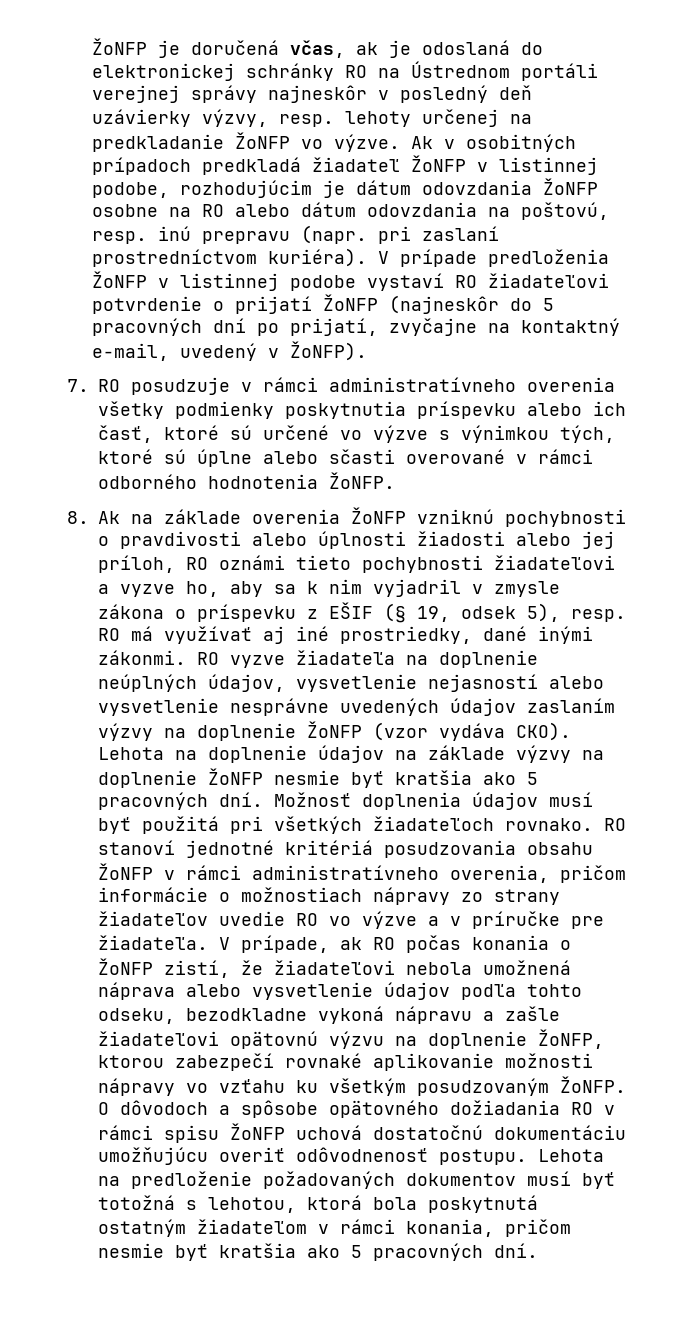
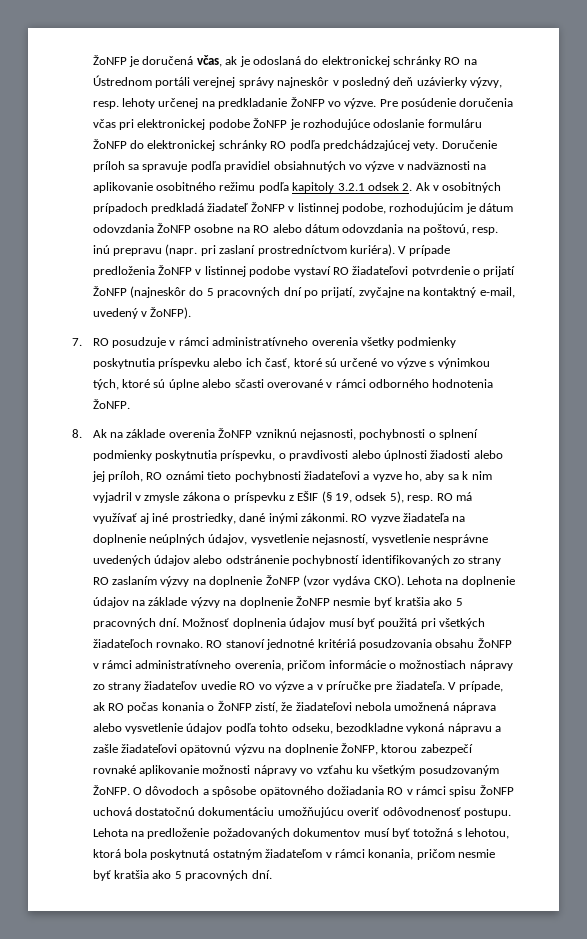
- Ak v osobitných prípadoch predkladá žiadateľ ŽoNFP v listinnej podobe, rozhodujúcim je dátum odovzdania ŽoNFP osobne na RO alebo dátum odovzdania na poštovú, resp. inú prepravu (napr. pri zaslaní prostredníctvom kuriéra).
+ Pre posúdenie doručenia včas pri elektronickej podobe ŽoNFP je rozhodujúce odoslanie formuláru ŽoNFP do elektronickej schránky RO podľa predchádzajúcej vety. Doručenie príloh sa spravuje podľa pravidiel obsiahnutých vo výzve v nadväznosti na aplikovanie osobitného režimu podľa kapitoly 3.2.1 odsek 2. Ak v osobitných prípadoch predkladá žiadateľ ŽoNFP v listinnej podobe, rozhodujúcim je dátum odovzdania ŽoNFP osobne na RO alebo dátum odovzdania na poštovú, resp. inú prepravu (napr. pri zaslaní prostredníctvom kuriéra).
- 8. Ak na základe overenia ŽoNFP vzniknú pochybnosti o pravdivosti alebo úplnosti žiadosti alebo jej príloh, RO oznámi tieto pochybnosti žiadateľovi a vyzve ho, aby sa k nim vyjadril v zmysle zákona o príspevku z EŠIF (§ 19, odsek 5), resp. RO má využívať aj iné prostriedky, dané inými zákonmi.
+ 8. Ak na základe overenia ŽoNFP vzniknú nejasnosti, pochybnosti o splnení podmienky poskytnutia príspevku, o pravdivosti alebo úplnosti žiadosti alebo jej príloh, RO oznámi tieto pochybnosti žiadateľovi a vyzve ho, aby sa k nim vyjadril v zmysle zákona o príspevku z EŠIF (§ 19, odsek 5), resp. RO má využívať aj iné prostriedky, dané inými zákonmi.
- RO vyzve žiadateľa na doplnenie neúplných údajov, vysvetlenie nejasností alebo vysvetlenie nesprávne uvedených údajov zaslaním výzvy na doplnenie ŽoNFP (vzor vydáva CKO).
+ RO vyzve žiadateľa na doplnenie neúplných údajov, vysvetlenie nejasností, vysvetlenie nesprávne uvedených údajov alebo odstránenie pochybností identifikovaných zo strany RO zaslaním výzvy na doplnenie ŽoNFP (vzor vydáva CKO).

